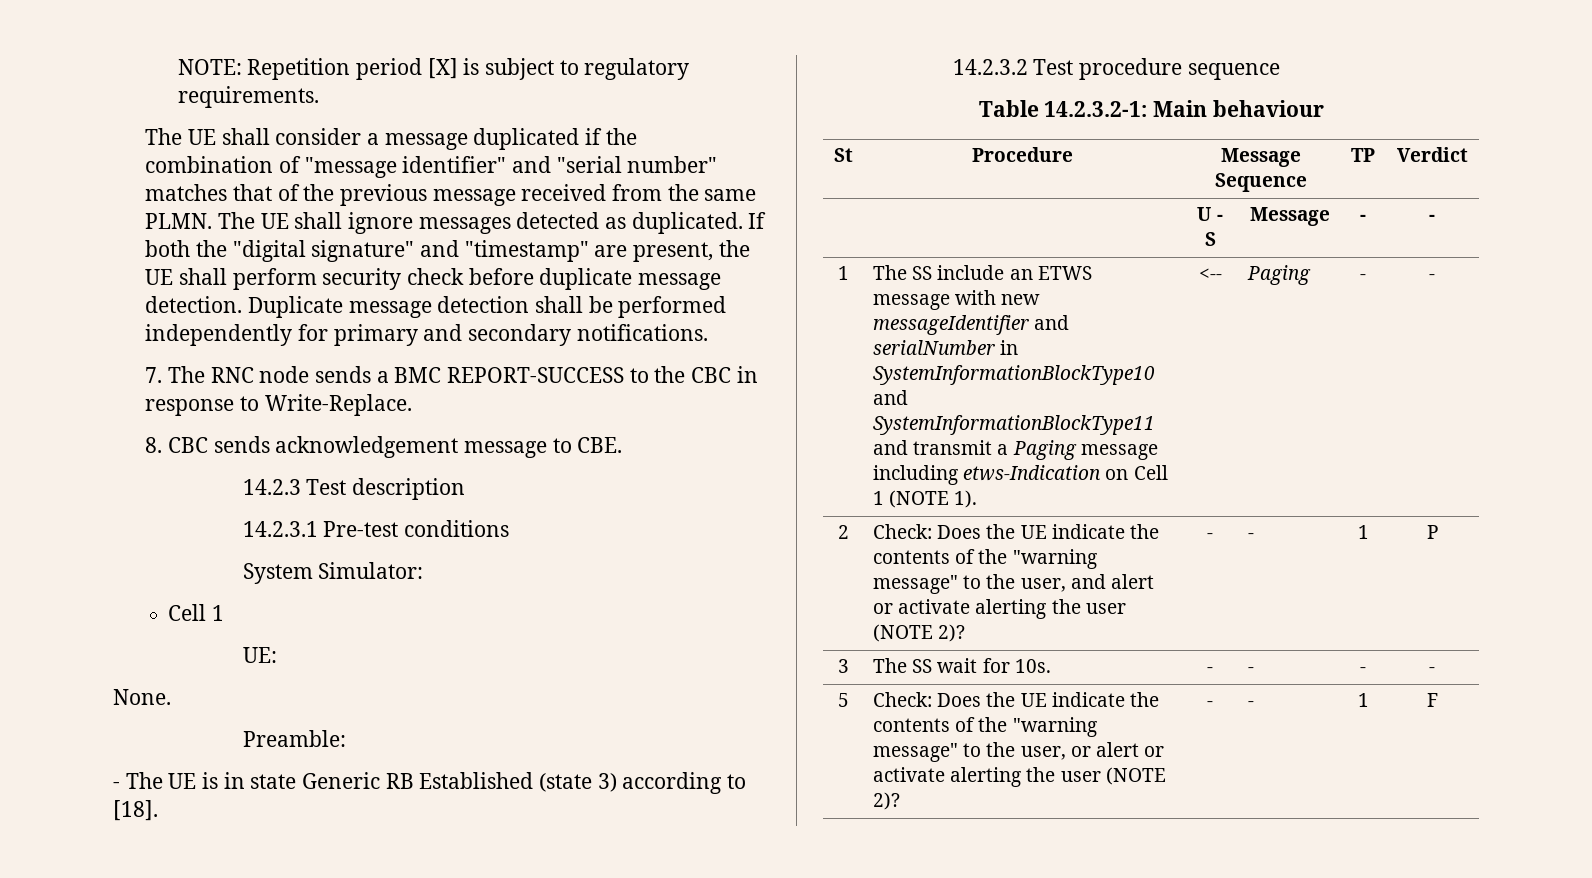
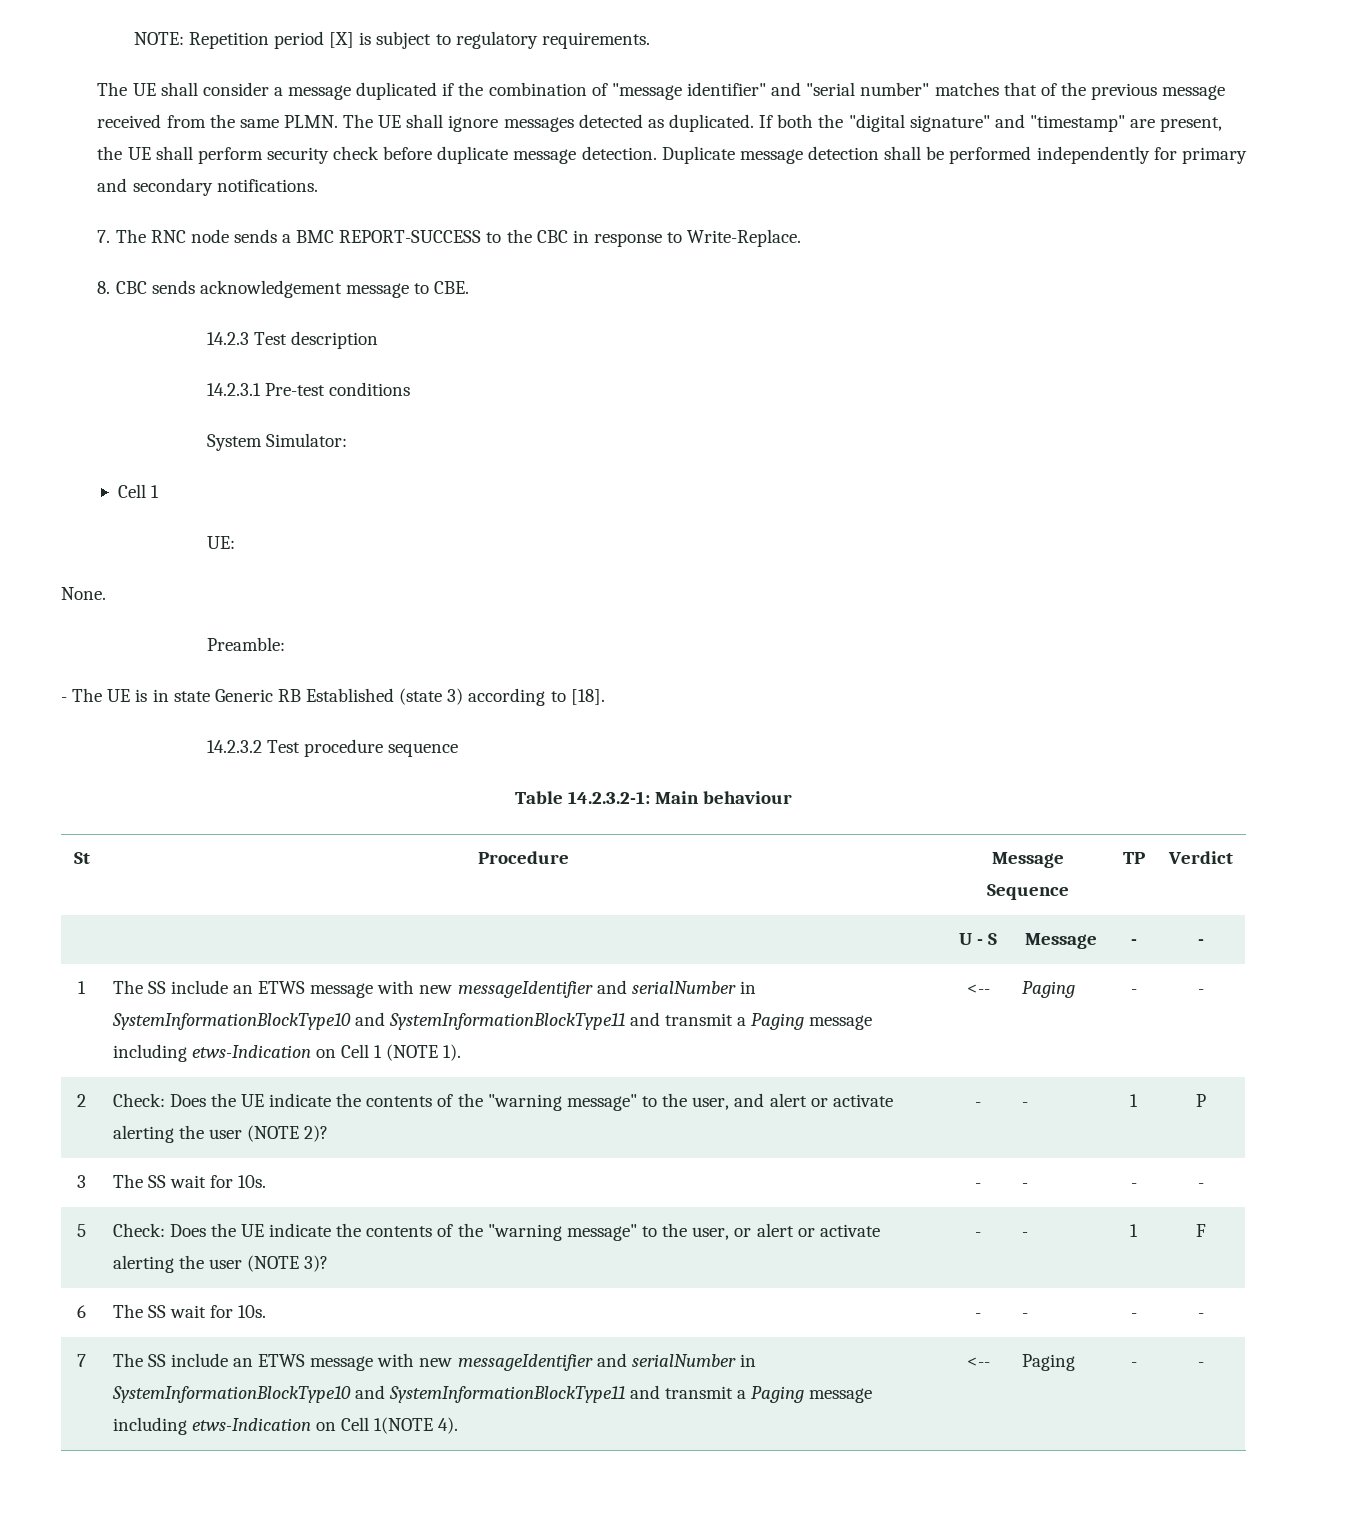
- 5 | Check: Does the UE indicate the contents of the "warning message" to the user, or alert or activate alerting the user (NOTE 2)? | - | - | 1 | F
+ 5 | Check: Does the UE indicate the contents of the "warning message" to the user, or alert or activate alerting the user (NOTE 3)? | - | - | 1 | F
+ 6 | The SS wait for 10s. | - | - | - | -
+ 7 | The SS include an ETWS message with new messageIdentifier and serialNumber in SystemInformationBlockType10 and SystemInformationBlockType11 and transmit a Paging message including etws-Indication on Cell 1(NOTE 4). | <-- | Paging | - | -

